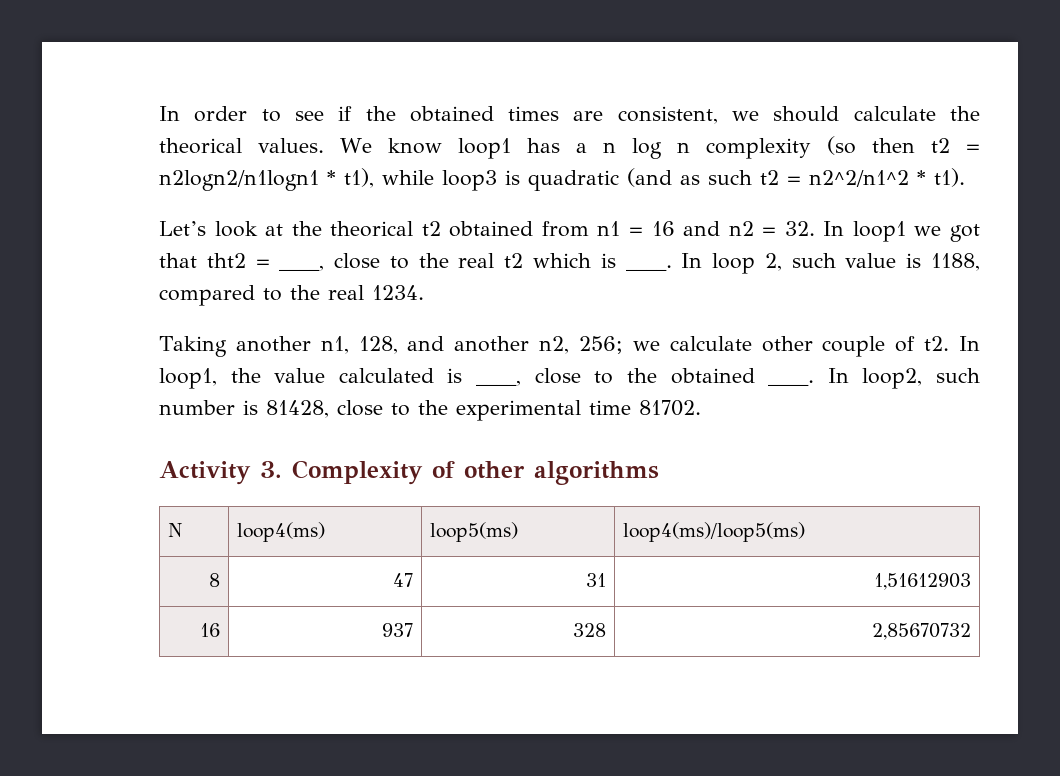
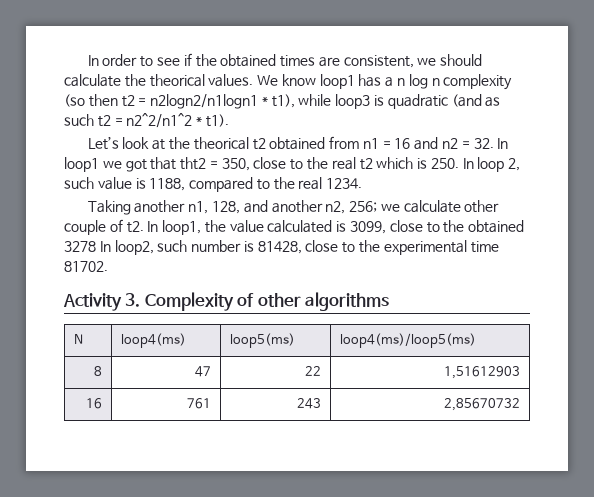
- Let’s look at the theorical t2 obtained from n1 = 16 and n2 = 32. In loop1 we got that tht2 = ____, close to the real t2 which is ____. In loop 2, such value is 1188, compared to the real 1234.
+ Let’s look at the theorical t2 obtained from n1 = 16 and n2 = 32. In loop1 we got that tht2 = 350, close to the real t2 which is 250. In loop 2, such value is 1188, compared to the real 1234.
- In loop1, the value calculated is ____, close to the obtained ____. In loop2, such number is 81428, close to the experimental time 81702.
+ In loop1, the value calculated is 3099, close to the obtained 3278 In loop2, such number is 81428, close to the experimental time 81702.
- 8 | 47 | 31 | 1,51612903
+ 8 | 47 | 22 | 1,51612903
- 16 | 937 | 328 | 2,85670732
+ 16 | 761 | 243 | 2,85670732

